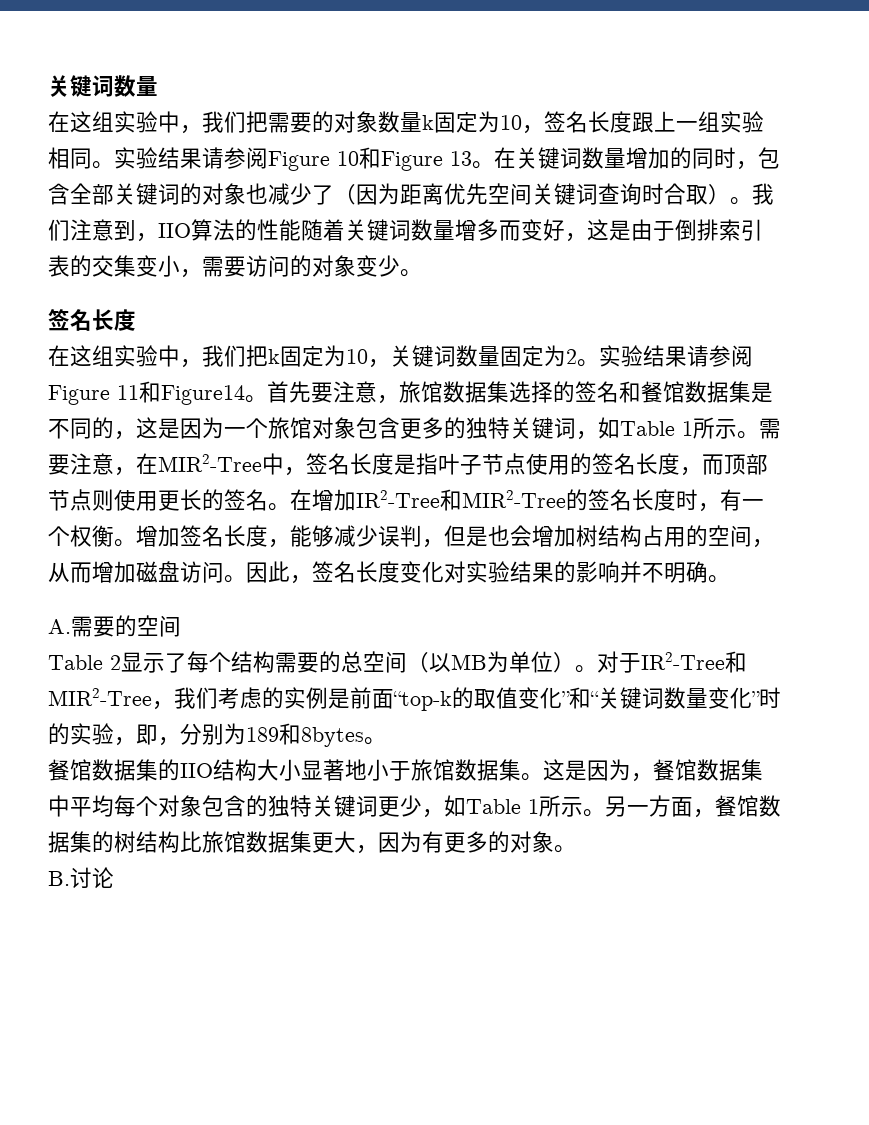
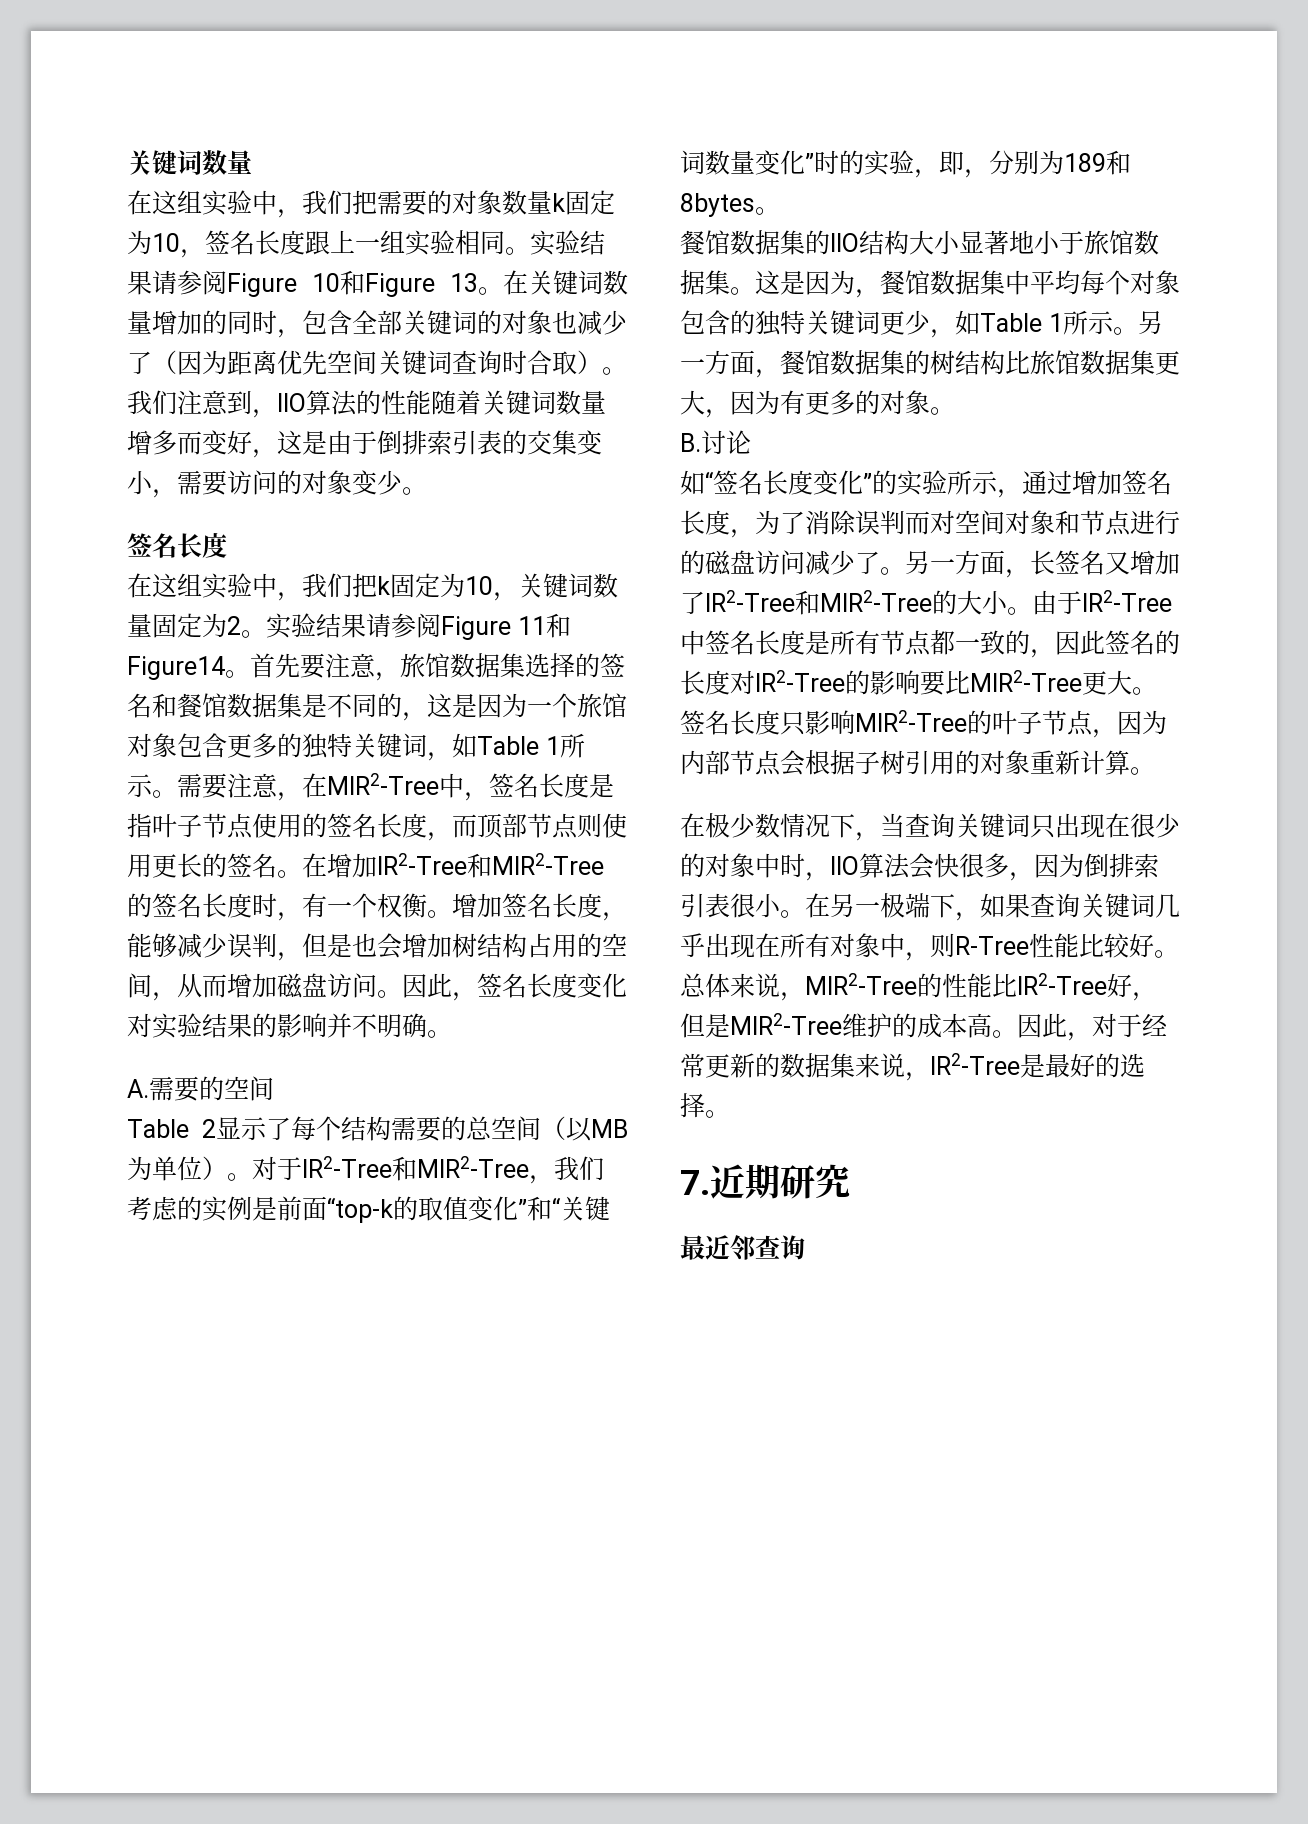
+ 如“签名长度变化”的实验所示，通过增加签名长度，为了消除误判而对空间对象和节点进行的磁盘访问减少了。另一方面，长签名又增加了IR2-Tree和MIR2-Tree的大小。由于IR2-Tree中签名长度是所有节点都一致的，因此签名的长度对IR2-Tree的影响要比MIR2-Tree更大。签名长度只影响MIR2-Tree的叶子节点，因为内部节点会根据子树引用的对象重新计算。
+ 在极少数情况下，当查询关键词只出现在很少的对象中时，IIO算法会快很多，因为倒排索引表很小。在另一极端下，如果查询关键词几乎出现在所有对象中，则R-Tree性能比较好。总体来说，MIR2-Tree的性能比IR2-Tree好，但是MIR2-Tree维护的成本高。因此，对于经常更新的数据集来说，IR2-Tree是最好的选择。
+ 7.近期研究
+ 最近邻查询

